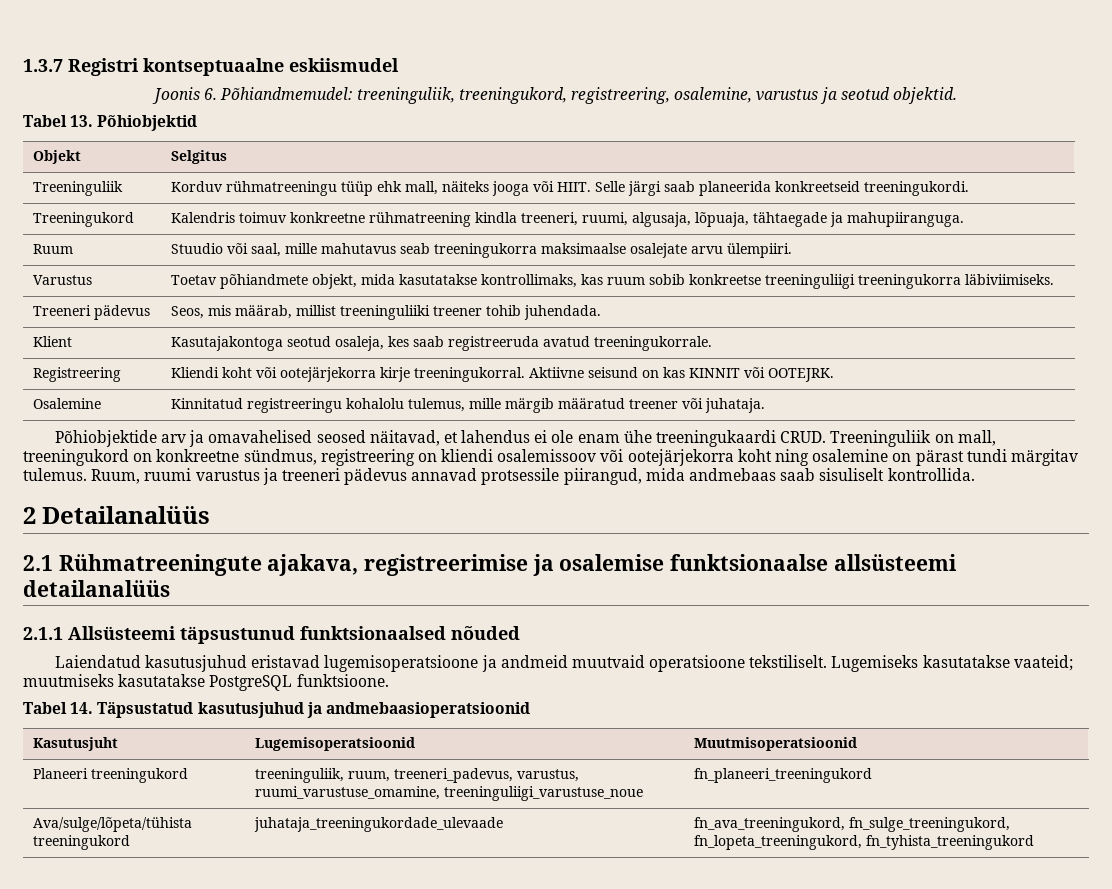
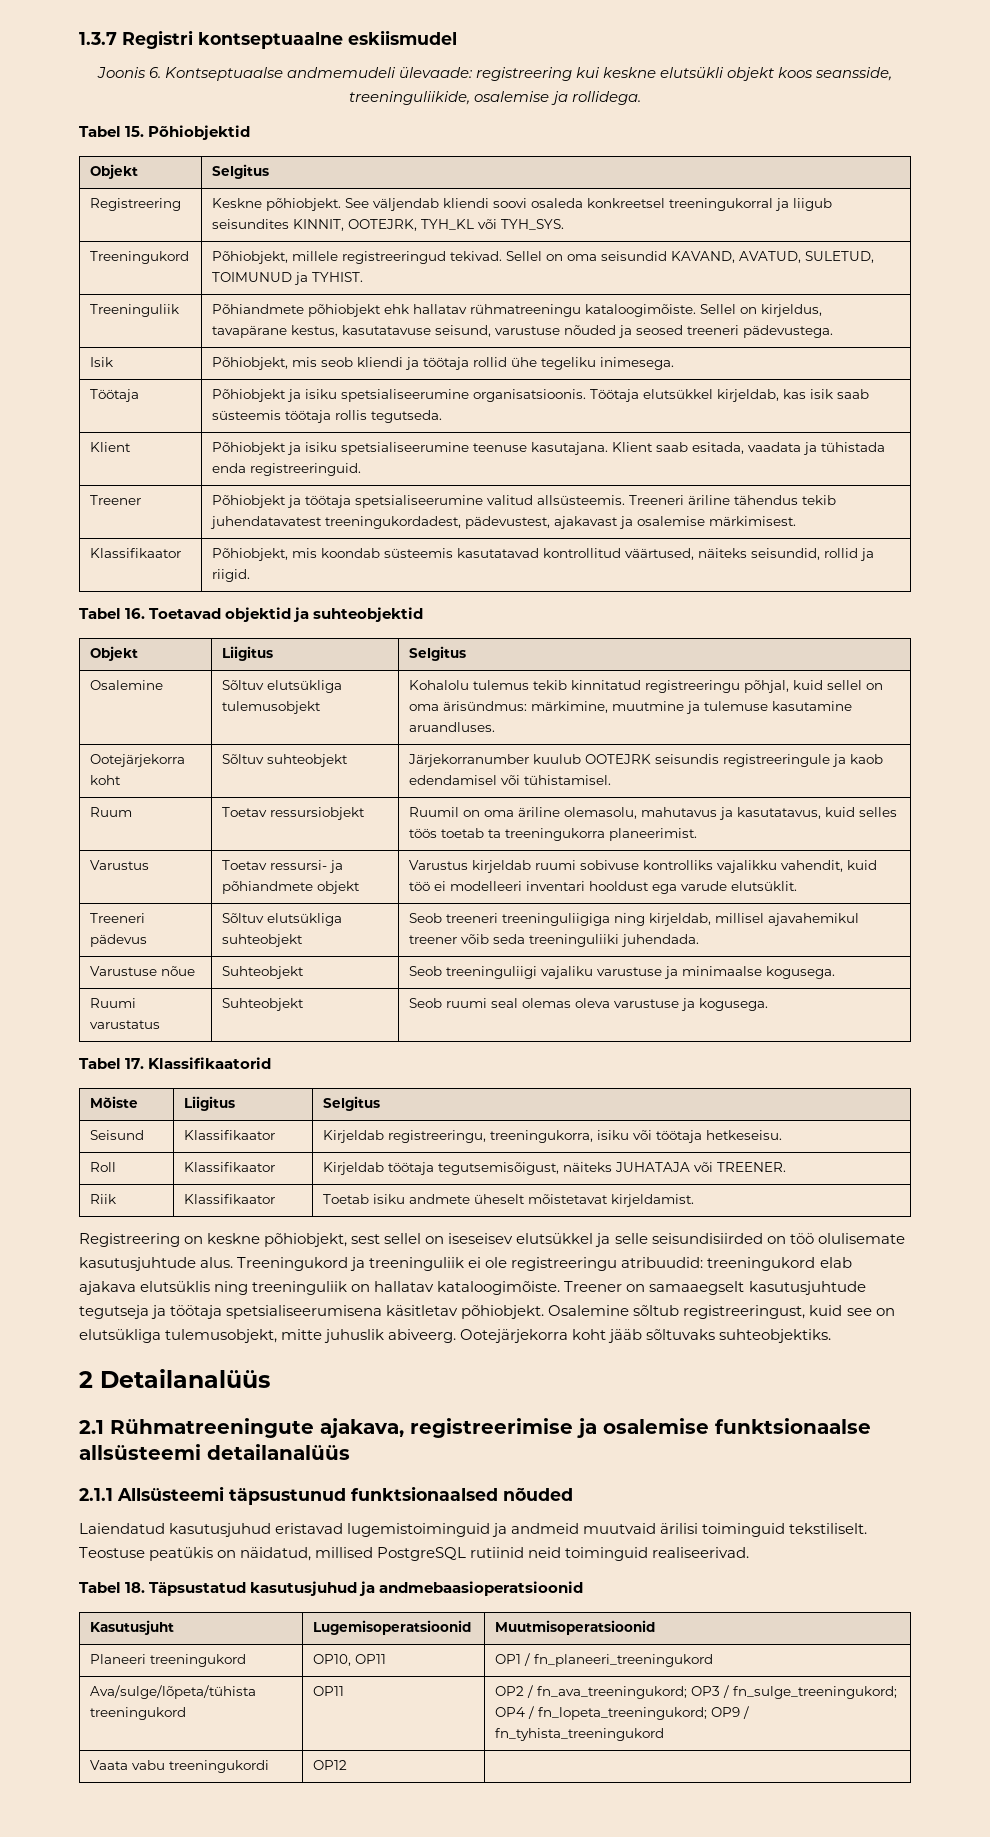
- Joonis 6. Põhiandmemudel: treeninguliik, treeningukord, registreering, osalemine, varustus ja seotud objektid.
- Tabel 13. Põhiobjektid
+ Joonis 6. Kontseptuaalse andmemudeli ülevaade: registreering kui keskne elutsükli objekt koos seansside, treeninguliikide, osalemise ja rollidega.
+ Tabel 15. Põhiobjektid
- Treeninguliik | Korduv rühmatreeningu tüüp ehk mall, näiteks jooga või HIIT. Selle järgi saab planeerida konkreetseid treeningukordi.
- Treeningukord | Kalendris toimuv konkreetne rühmatreening kindla treeneri, ruumi, algusaja, lõpuaja, tähtaegade ja mahupiiranguga.
- Ruum | Stuudio või saal, mille mahutavus seab treeningukorra maksimaalse osalejate arvu ülempiiri.
- Varustus | Toetav põhiandmete objekt, mida kasutatakse kontrollimaks, kas ruum sobib konkreetse treeninguliigi treeningukorra läbiviimiseks.
- Treeneri pädevus | Seos, mis määrab, millist treeninguliiki treener tohib juhendada.
- Klient | Kasutajakontoga seotud osaleja, kes saab registreeruda avatud treeningukorrale.
- Registreering | Kliendi koht või ootejärjekorra kirje treeningukorral. Aktiivne seisund on kas KINNIT või OOTEJRK.
- Osalemine | Kinnitatud registreeringu kohalolu tulemus, mille märgib määratud treener või juhataja.
- Põhiobjektide arv ja omavahelised seosed näitavad, et lahendus ei ole enam ühe treeningukaardi CRUD. Treeninguliik on mall, treeningukord on konkreetne sündmus, registreering on kliendi osalemissoov või ootejärjekorra koht ning osalemine on pärast tundi märgitav tulemus. Ruum, ruumi varustus ja treeneri pädevus annavad protsessile piirangud, mida andmebaas saab sisuliselt kontrollida.
+ Registreering | Keskne põhiobjekt. See väljendab kliendi soovi osaleda konkreetsel treeningukorral ja liigub seisundites KINNIT, OOTEJRK, TYH_KL või TYH_SYS.
+ Treeningukord | Põhiobjekt, millele registreeringud tekivad. Sellel on oma seisundid KAVAND, AVATUD, SULETUD, TOIMUNUD ja TYHIST.
+ Treeninguliik | Põhiandmete põhiobjekt ehk hallatav rühmatreeningu kataloogimõiste. Sellel on kirjeldus, tavapärane kestus, kasutatavuse seisund, varustuse nõuded ja seosed treeneri pädevustega.
+ Isik | Põhiobjekt, mis seob kliendi ja töötaja rollid ühe tegeliku inimesega.
+ Töötaja | Põhiobjekt ja isiku spetsialiseerumine organisatsioonis. Töötaja elutsükkel kirjeldab, kas isik saab süsteemis töötaja rollis tegutseda.
+ Klient | Põhiobjekt ja isiku spetsialiseerumine teenuse kasutajana. Klient saab esitada, vaadata ja tühistada enda registreeringuid.
+ Treener | Põhiobjekt ja töötaja spetsialiseerumine valitud allsüsteemis. Treeneri äriline tähendus tekib juhendatavatest treeningukordadest, pädevustest, ajakavast ja osalemise märkimisest.
+ Klassifikaator | Põhiobjekt, mis koondab süsteemis kasutatavad kontrollitud väärtused, näiteks seisundid, rollid ja riigid.
+ Tabel 16. Toetavad objektid ja suhteobjektid
+ Objekt | Liigitus | Selgitus
+ Osalemine | Sõltuv elutsükliga tulemusobjekt | Kohalolu tulemus tekib kinnitatud registreeringu põhjal, kuid sellel on oma ärisündmus: märkimine, muutmine ja tulemuse kasutamine aruandluses.
+ Ootejärjekorra koht | Sõltuv suhteobjekt | Järjekorranumber kuulub OOTEJRK seisundis registreeringule ja kaob edendamisel või tühistamisel.
+ Ruum | Toetav ressursiobjekt | Ruumil on oma äriline olemasolu, mahutavus ja kasutatavus, kuid selles töös toetab ta treeningukorra planeerimist.
+ Varustus | Toetav ressursi- ja põhiandmete objekt | Varustus kirjeldab ruumi sobivuse kontrolliks vajalikku vahendit, kuid töö ei modelleeri inventari hooldust ega varude elutsüklit.
+ Treeneri pädevus | Sõltuv elutsükliga suhteobjekt | Seob treeneri treeninguliigiga ning kirjeldab, millisel ajavahemikul treener võib seda treeninguliiki juhendada.
+ Varustuse nõue | Suhteobjekt | Seob treeninguliigi vajaliku varustuse ja minimaalse kogusega.
+ Ruumi varustatus | Suhteobjekt | Seob ruumi seal olemas oleva varustuse ja kogusega.
+ Tabel 17. Klassifikaatorid
+ Mõiste | Liigitus | Selgitus
+ Seisund | Klassifikaator | Kirjeldab registreeringu, treeningukorra, isiku või töötaja hetkeseisu.
+ Roll | Klassifikaator | Kirjeldab töötaja tegutsemisõigust, näiteks JUHATAJA või TREENER.
+ Riik | Klassifikaator | Toetab isiku andmete üheselt mõistetavat kirjeldamist.
+ Registreering on keskne põhiobjekt, sest sellel on iseseisev elutsükkel ja selle seisundisiirded on töö olulisemate kasutusjuhtude alus. Treeningukord ja treeninguliik ei ole registreeringu atribuudid: treeningukord elab ajakava elutsüklis ning treeninguliik on hallatav kataloogimõiste. Treener on samaaegselt kasutusjuhtude tegutseja ja töötaja spetsialiseerumisena käsitletav põhiobjekt. Osalemine sõltub registreeringust, kuid see on elutsükliga tulemusobjekt, mitte juhuslik abiveerg. Ootejärjekorra koht jääb sõltuvaks suhteobjektiks.
- Laiendatud kasutusjuhud eristavad lugemisoperatsioone ja andmeid muutvaid operatsioone tekstiliselt. Lugemiseks kasutatakse vaateid; muutmiseks kasutatakse PostgreSQL funktsioone.
- Tabel 14. Täpsustatud kasutusjuhud ja andmebaasioperatsioonid
+ Laiendatud kasutusjuhud eristavad lugemistoiminguid ja andmeid muutvaid ärilisi toiminguid tekstiliselt. Teostuse peatükis on näidatud, millised PostgreSQL rutiinid neid toiminguid realiseerivad.
+ Tabel 18. Täpsustatud kasutusjuhud ja andmebaasioperatsioonid
- Planeeri treeningukord | treeninguliik, ruum, treeneri_padevus, varustus, ruumi_varustuse_omamine, treeninguliigi_varustuse_noue | fn_planeeri_treeningukord
- Ava/sulge/lõpeta/tühista treeningukord | juhataja_treeningukordade_ulevaade | fn_ava_treeningukord, fn_sulge_treeningukord, fn_lopeta_treeningukord, fn_tyhista_treeningukord
+ Planeeri treeningukord | OP10, OP11 | OP1 / fn_planeeri_treeningukord
+ Ava/sulge/lõpeta/tühista treeningukord | OP11 | OP2 / fn_ava_treeningukord; OP3 / fn_sulge_treeningukord; OP4 / fn_lopeta_treeningukord; OP9 / fn_tyhista_treeningukord
+ Vaata vabu treeningukordi | OP12 |

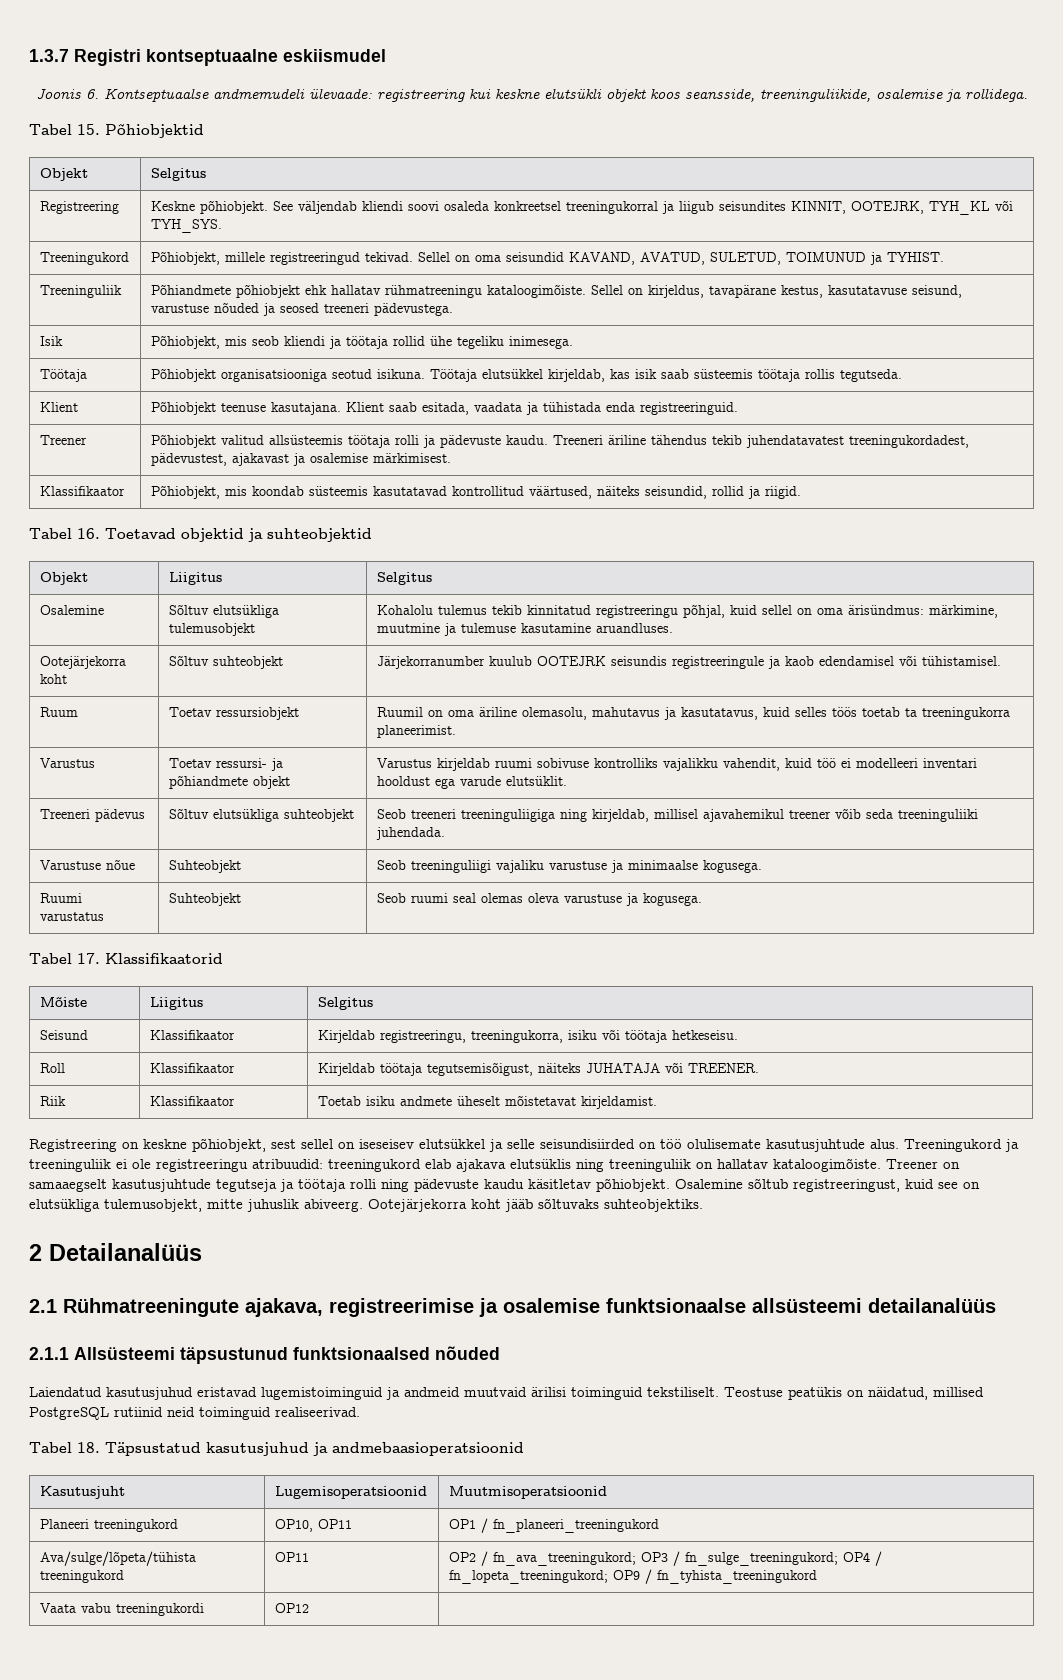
- Töötaja | Põhiobjekt ja isiku spetsialiseerumine organisatsioonis. Töötaja elutsükkel kirjeldab, kas isik saab süsteemis töötaja rollis tegutseda.
+ Töötaja | Põhiobjekt organisatsiooniga seotud isikuna. Töötaja elutsükkel kirjeldab, kas isik saab süsteemis töötaja rollis tegutseda.
- Klient | Põhiobjekt ja isiku spetsialiseerumine teenuse kasutajana. Klient saab esitada, vaadata ja tühistada enda registreeringuid.
+ Klient | Põhiobjekt teenuse kasutajana. Klient saab esitada, vaadata ja tühistada enda registreeringuid.
- Treener | Põhiobjekt ja töötaja spetsialiseerumine valitud allsüsteemis. Treeneri äriline tähendus tekib juhendatavatest treeningukordadest, pädevustest, ajakavast ja osalemise märkimisest.
+ Treener | Põhiobjekt valitud allsüsteemis töötaja rolli ja pädevuste kaudu. Treeneri äriline tähendus tekib juhendatavatest treeningukordadest, pädevustest, ajakavast ja osalemise märkimisest.
- Treener on samaaegselt kasutusjuhtude tegutseja ja töötaja spetsialiseerumisena käsitletav põhiobjekt.
+ Treener on samaaegselt kasutusjuhtude tegutseja ja töötaja rolli ning pädevuste kaudu käsitletav põhiobjekt.

